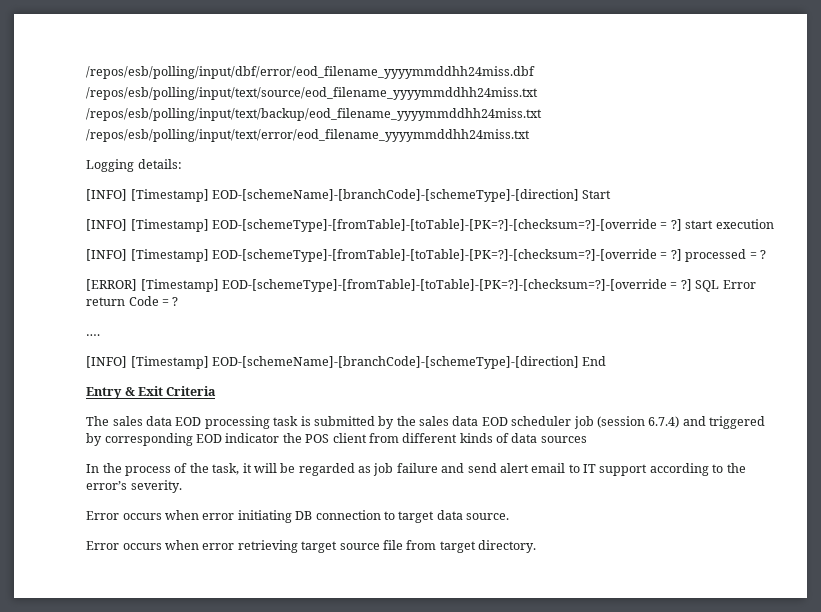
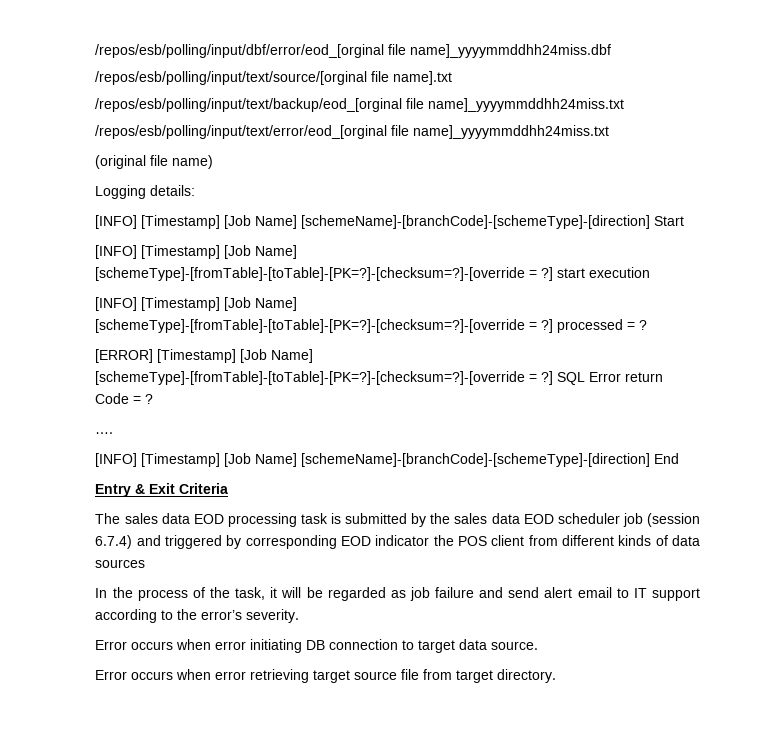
- /repos/esb/polling/input/dbf/error/eod_filename_yyyymmddhh24miss.dbf
- /repos/esb/polling/input/text/source/eod_filename_yyyymmddhh24miss.txt
- /repos/esb/polling/input/text/backup/eod_filename_yyyymmddhh24miss.txt
- /repos/esb/polling/input/text/error/eod_filename_yyyymmddhh24miss.txt
+ /repos/esb/polling/input/dbf/error/eod_[orginal file name]_yyyymmddhh24miss.dbf
+ /repos/esb/polling/input/text/source/[orginal file name].txt
+ /repos/esb/polling/input/text/backup/eod_[orginal file name]_yyyymmddhh24miss.txt
+ /repos/esb/polling/input/text/error/eod_[orginal file name]_yyyymmddhh24miss.txt
+ (original file name)
- [INFO] [Timestamp] EOD-[schemeName]-[branchCode]-[schemeType]-[direction] Start
+ [INFO] [Timestamp] [Job Name] [schemeName]-[branchCode]-[schemeType]-[direction] Start
- [INFO] [Timestamp] EOD-[schemeType]-[fromTable]-[toTable]-[PK=?]-[checksum=?]-[override = ?] start execution
+ [INFO] [Timestamp] [Job Name] [schemeType]-[fromTable]-[toTable]-[PK=?]-[checksum=?]-[override = ?] start execution
- [INFO] [Timestamp] EOD-[schemeType]-[fromTable]-[toTable]-[PK=?]-[checksum=?]-[override = ?] processed = ?
+ [INFO] [Timestamp] [Job Name] [schemeType]-[fromTable]-[toTable]-[PK=?]-[checksum=?]-[override = ?] processed = ?
- [ERROR] [Timestamp] EOD-[schemeType]-[fromTable]-[toTable]-[PK=?]-[checksum=?]-[override = ?]
+ [ERROR] [Timestamp] [Job Name] [schemeType]-[fromTable]-[toTable]-[PK=?]-[checksum=?]-[override = ?]
- [INFO] [Timestamp] EOD-[schemeName]-[branchCode]-[schemeType]-[direction] End
+ [INFO] [Timestamp] [Job Name] [schemeName]-[branchCode]-[schemeType]-[direction] End

